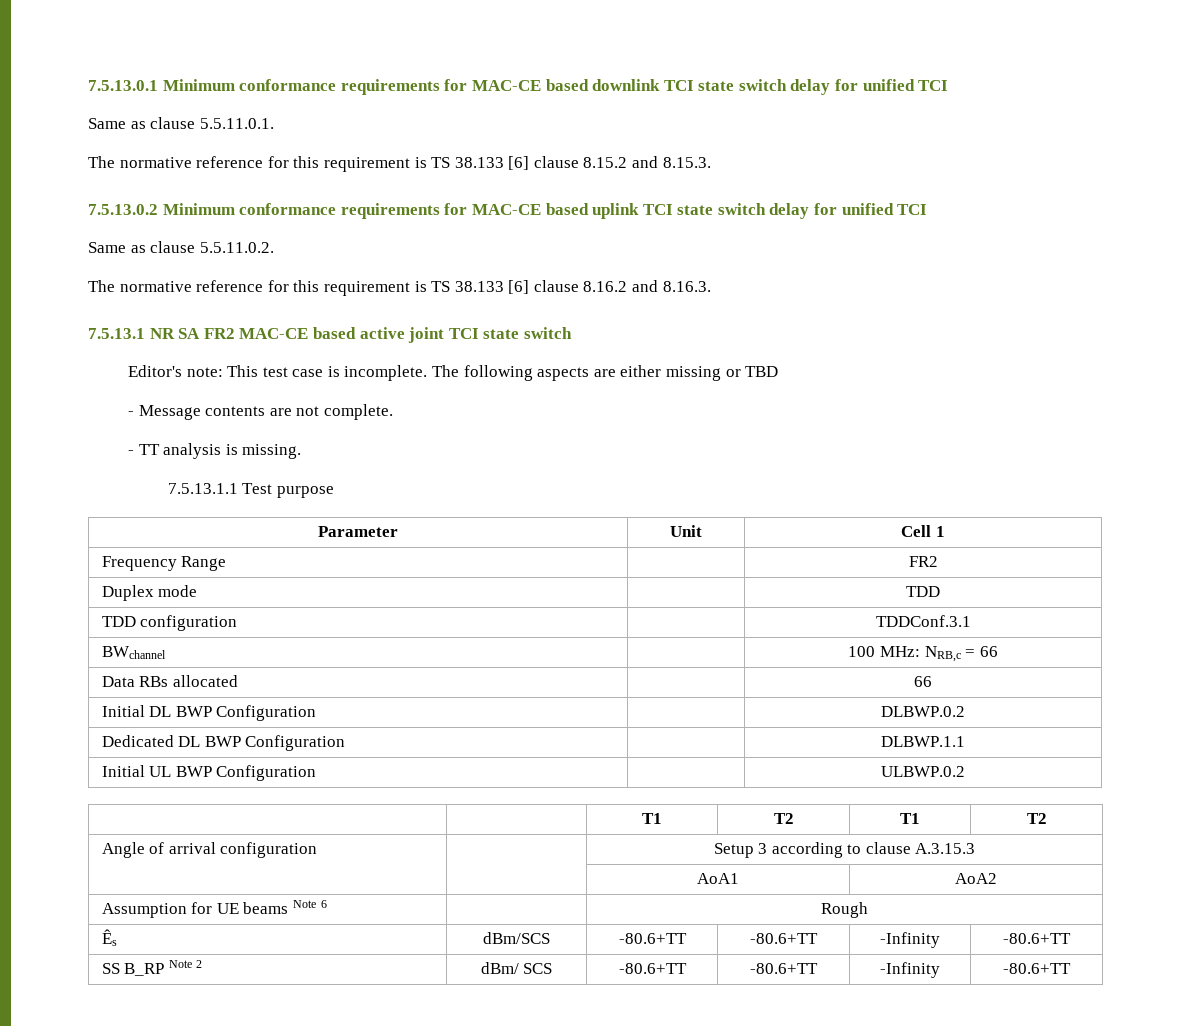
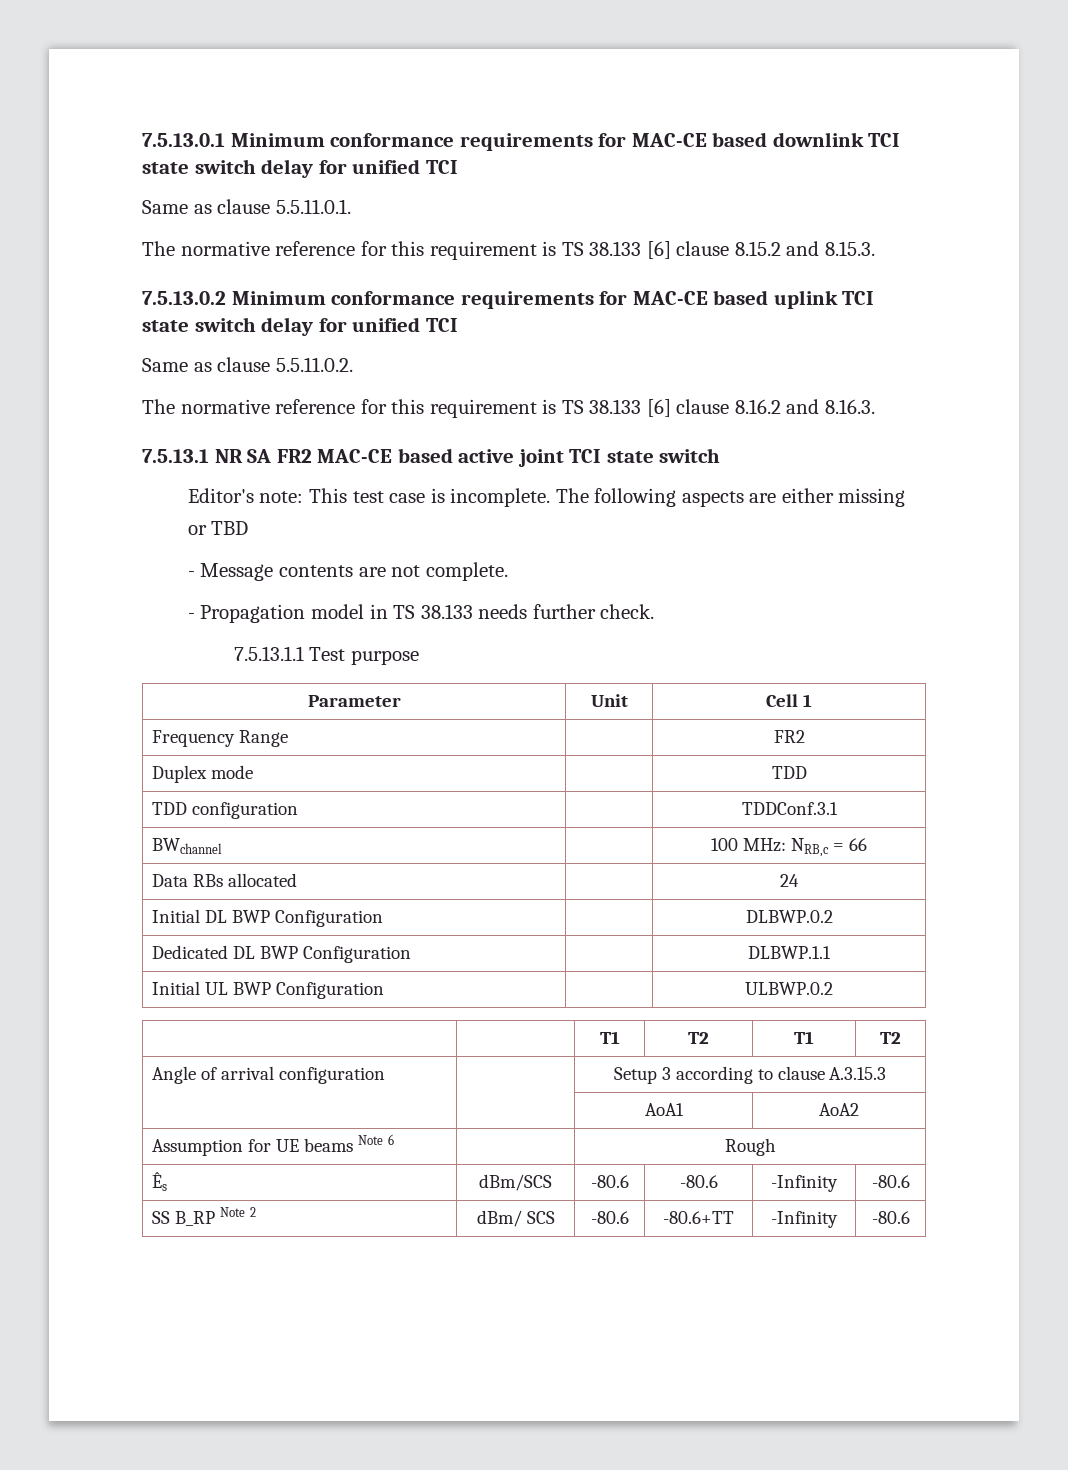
- - TT analysis is missing.
+ - Propagation model in TS 38.133 needs further check.
- Data RBs allocated | | 66
+ Data RBs allocated | | 24
- Ês | dBm/SCS | -80.6+TT | -80.6+TT | -Infinity | -80.6+TT
+ Ês | dBm/SCS | -80.6 | -80.6 | -Infinity | -80.6
- SS B_RP Note 2 | dBm/ SCS | -80.6+TT | -80.6+TT | -Infinity | -80.6+TT
+ SS B_RP Note 2 | dBm/ SCS | -80.6 | -80.6+TT | -Infinity | -80.6

